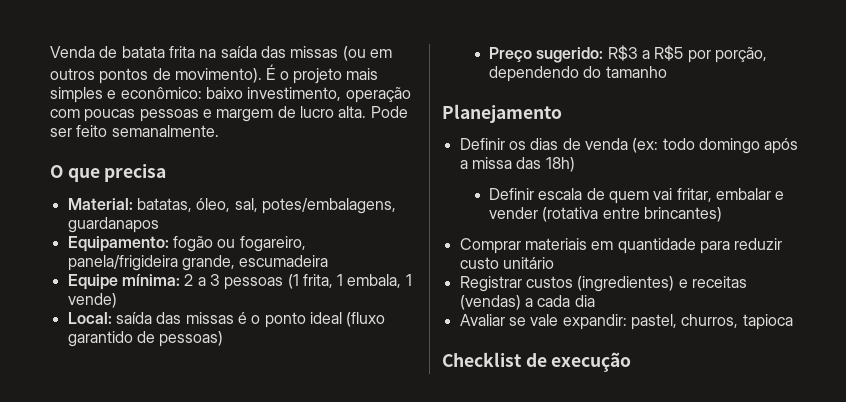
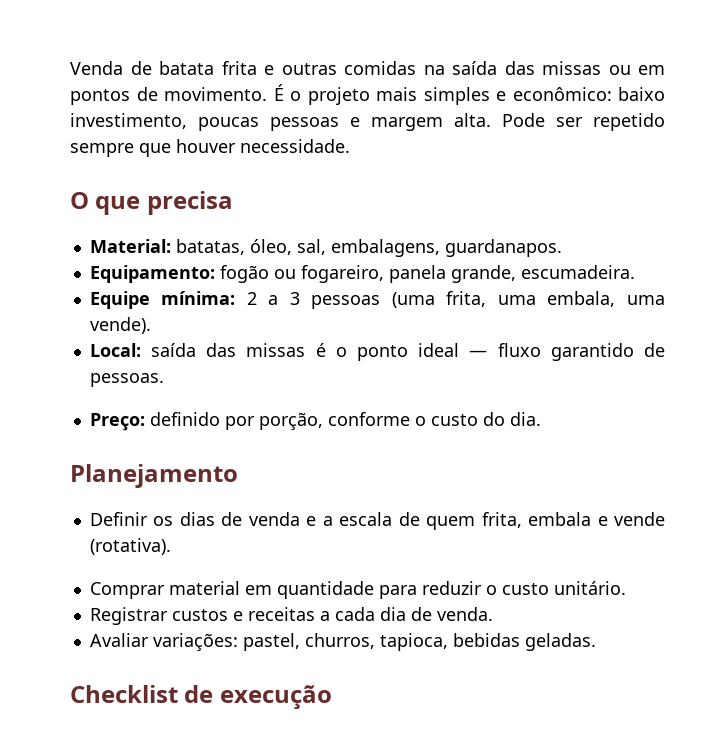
- Venda de batata frita na saída das missas (ou em outros pontos de movimento).
+ Venda de batata frita e outras comidas na saída das missas ou em pontos de movimento.
- É o projeto mais simples e econômico: baixo investimento, operação com poucas pessoas e margem de lucro alta.
+ É o projeto mais simples e econômico: baixo investimento, poucas pessoas e margem alta.
- Pode ser feito semanalmente.
+ Pode ser repetido sempre que houver necessidade.
- Material: batatas, óleo, sal, potes/embalagens, guardanapos
+ Material: batatas, óleo, sal, embalagens, guardanapos.
- Equipamento: fogão ou fogareiro, panela/frigideira grande, escumadeira
+ Equipamento: fogão ou fogareiro, panela grande, escumadeira.
- Equipe mínima: 2 a 3 pessoas (1 frita, 1 embala, 1 vende)
+ Equipe mínima: 2 a 3 pessoas (uma frita, uma embala, uma vende).
- Local: saída das missas é o ponto ideal (fluxo garantido de pessoas)
- Preço sugerido: R$3 a R$5 por porção, dependendo do tamanho
+ Local: saída das missas é o ponto ideal — fluxo garantido de pessoas.
+ Preço: definido por porção, conforme o custo do dia.
- Definir os dias de venda (ex: todo domingo após a missa das 18h)
- Definir escala de quem vai fritar, embalar e vender (rotativa entre brincantes)
+ Definir os dias de venda e a escala de quem frita, embala e vende (rotativa).
- Comprar materiais em quantidade para reduzir custo unitário
+ Comprar material em quantidade para reduzir o custo unitário.
- Registrar custos (ingredientes) e receitas (vendas) a cada dia
+ Registrar custos e receitas a cada dia de venda.
- Avaliar se vale expandir: pastel, churros, tapioca
+ Avaliar variações: pastel, churros, tapioca, bebidas geladas.

